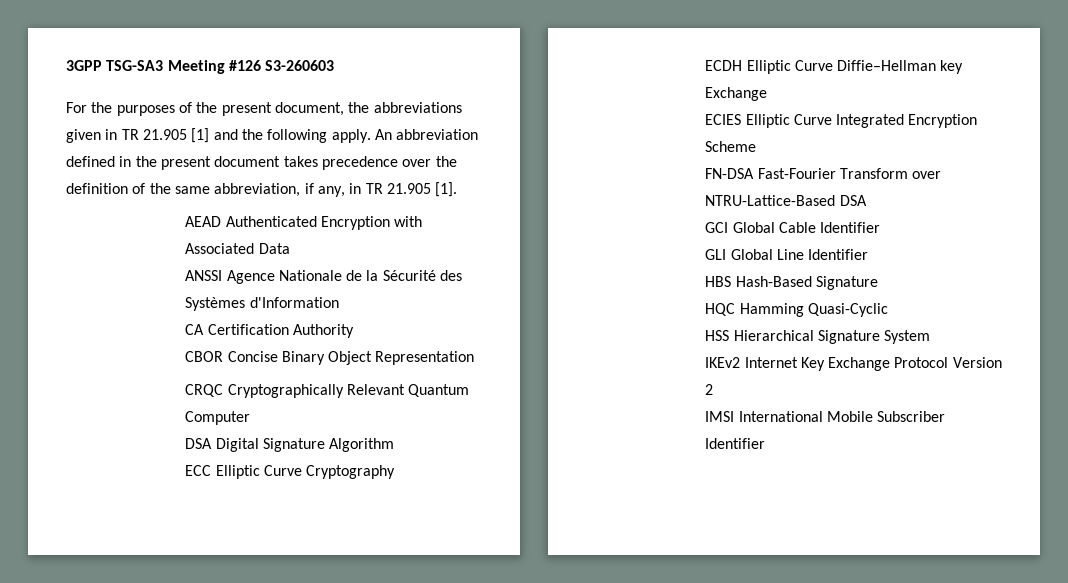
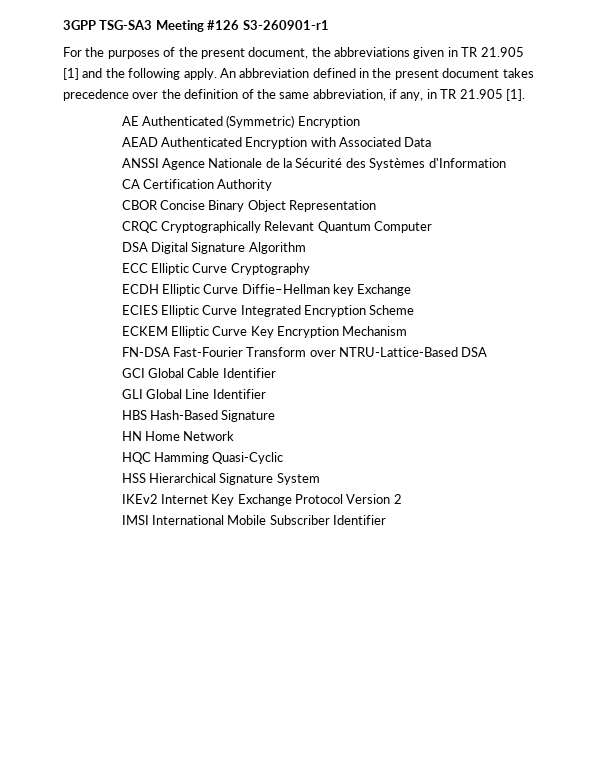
- 3GPP TSG-SA3 Meeting #126 S3-260603
+ 3GPP TSG-SA3 Meeting #126 S3-260901-r1
+ AE Authenticated (Symmetric) Encryption
+ ECKEM Elliptic Curve Key Encryption Mechanism
+ HN Home Network

